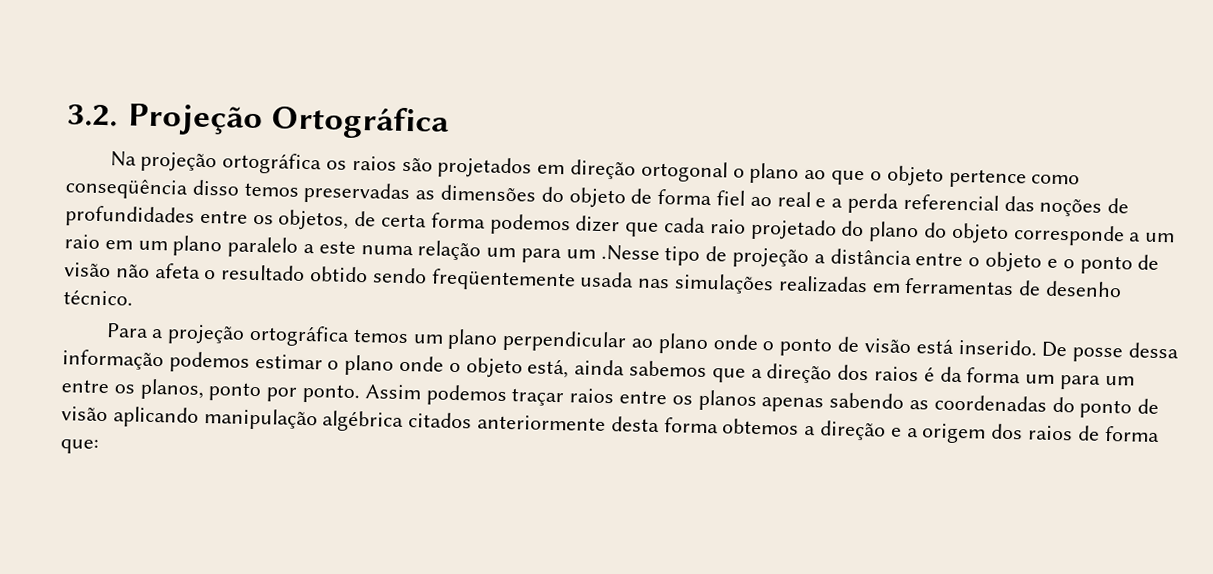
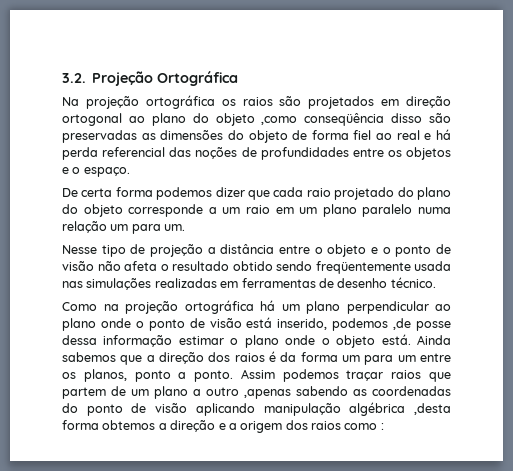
- Na projeção ortográfica os raios são projetados em direção ortogonal o plano ao que o objeto pertence como conseqüência disso temos preservadas as dimensões do objeto de forma fiel ao real e a perda referencial das noções de profundidades entre os objetos, de certa forma podemos dizer que cada raio projetado do plano do objeto corresponde a um raio em um plano paralelo a este numa relação um para um .Nesse tipo de projeção a distância entre o objeto e o ponto de visão não afeta o resultado obtido sendo freqüentemente usada nas simulações realizadas em ferramentas de desenho técnico.
+ Na projeção ortográfica os raios são projetados em direção ortogonal ao plano do objeto ,como conseqüência disso são preservadas as dimensões do objeto de forma fiel ao real e há perda referencial das noções de profundidades entre os objetos e o espaço.
+ De certa forma podemos dizer que cada raio projetado do plano do objeto corresponde a um raio em um plano paralelo numa relação um para um.
+ Nesse tipo de projeção a distância entre o objeto e o ponto de visão não afeta o resultado obtido sendo freqüentemente usada nas simulações realizadas em ferramentas de desenho técnico.
- Para a projeção ortográfica temos um plano perpendicular ao plano onde o ponto de visão está inserido. De posse dessa informação podemos estimar o plano onde o objeto está, ainda sabemos que a direção dos raios é da forma um para um entre os planos, ponto por ponto.
+ Como na projeção ortográfica há um plano perpendicular ao plano onde o ponto de visão está inserido, podemos ,de posse dessa informação estimar o plano onde o objeto está. Ainda sabemos que a direção dos raios é da forma um para um entre os planos, ponto a ponto.
- Assim podemos traçar raios entre os planos apenas sabendo as coordenadas do ponto de visão aplicando manipulação algébrica citados anteriormente desta forma obtemos a direção e a origem dos raios de forma que:
+ Assim podemos traçar raios que partem de um plano a outro ,apenas sabendo as coordenadas do ponto de visão aplicando manipulação algébrica ,desta forma obtemos a direção e a origem dos raios como :

